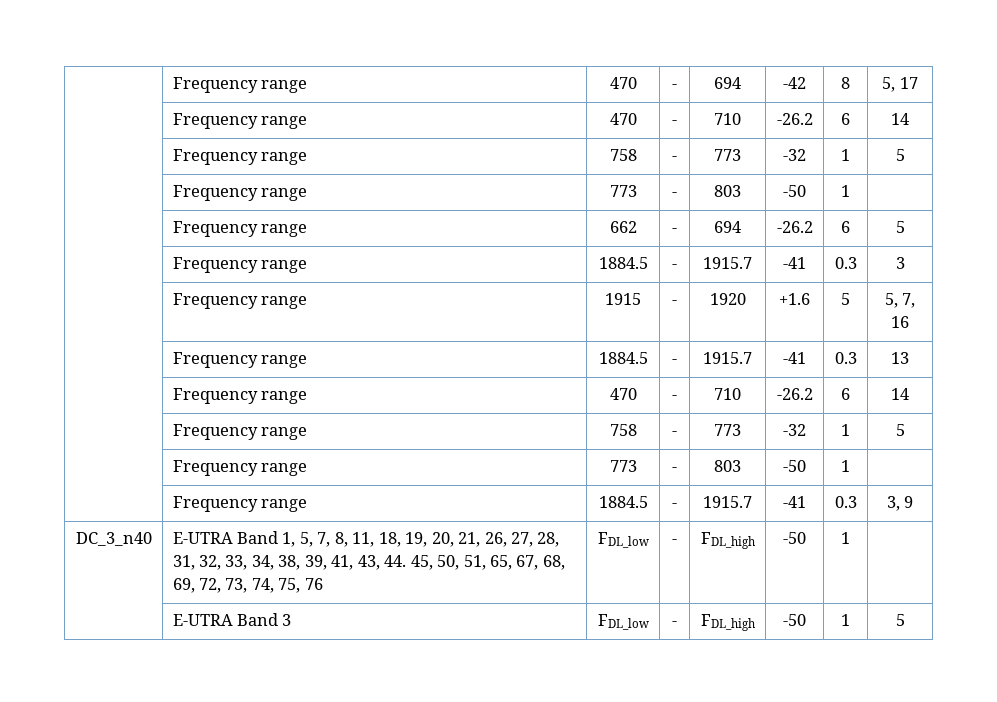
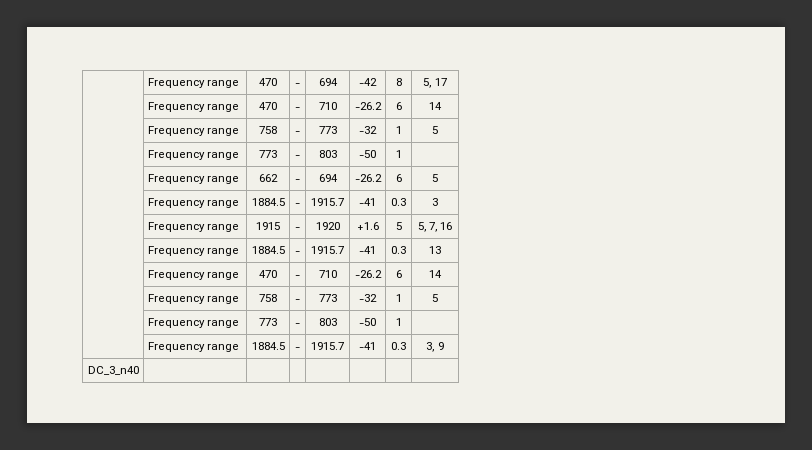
- E-UTRA Band 1, 5, 7, 8, 11, 18, 19, 20, 21, 26, 27, 28, 31, 32, 33, 34, 38, 39, 41, 43, 44. 45, 50, 51, 65, 67, 68, 69, 72, 73, 74, 75, 76 | FDL_low | - | FDL_high | -50 | 1 |
- | E-UTRA Band 3 | FDL_low | - | FDL_high | -50 | 1 | 5

